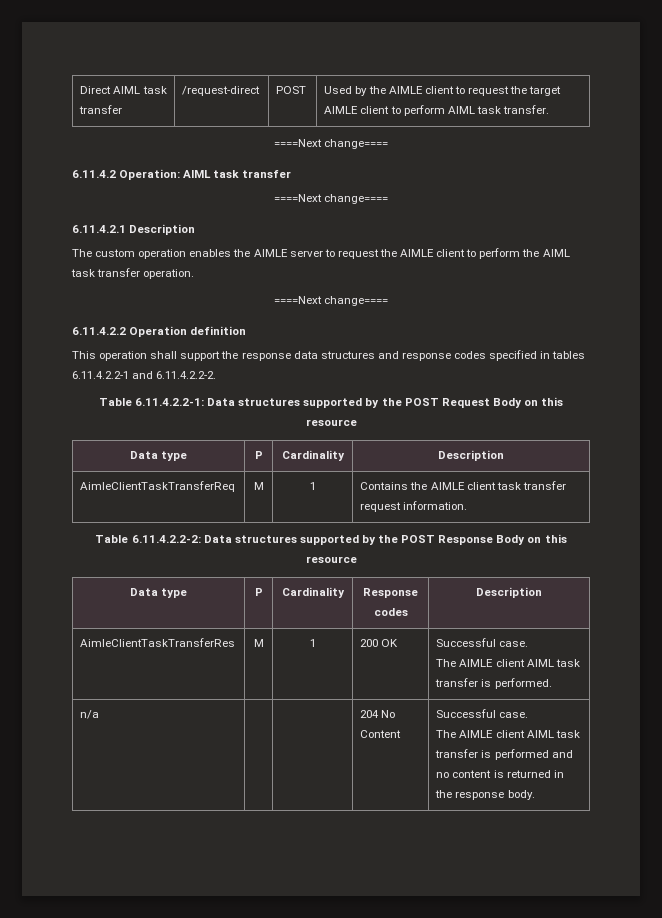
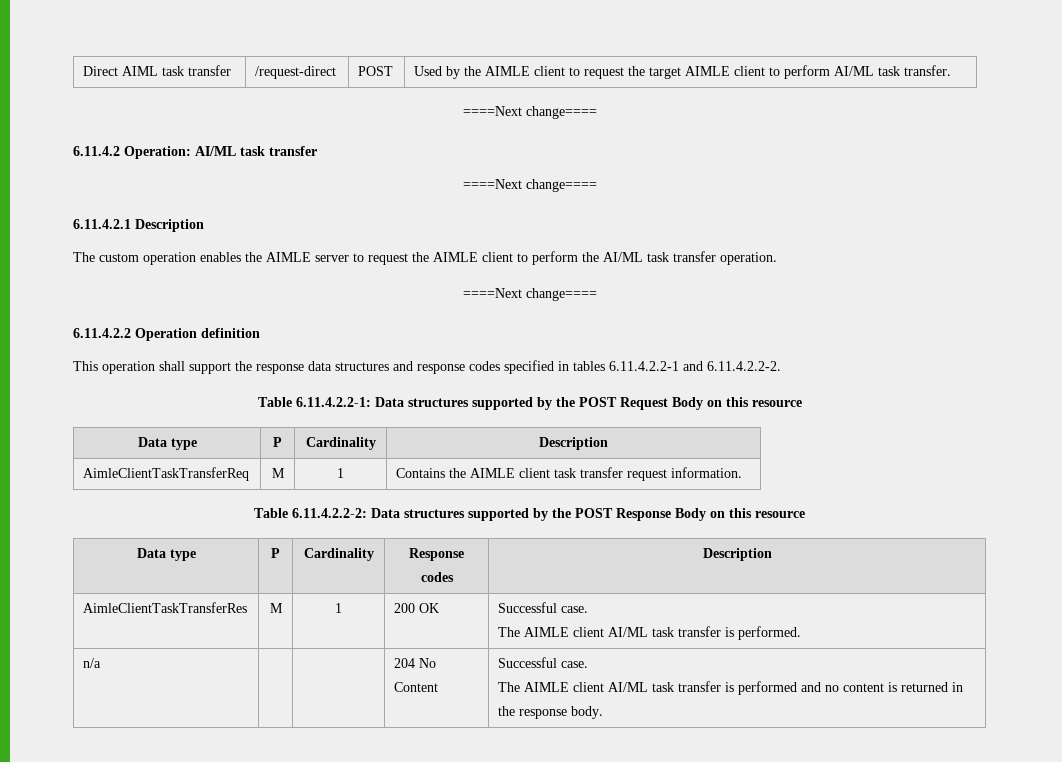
- Direct AIML task transfer | /request-direct | POST | Used by the AIMLE client to request the target AIMLE client to perform AIML task transfer.
+ Direct AIML task transfer | /request-direct | POST | Used by the AIMLE client to request the target AIMLE client to perform AI/ML task transfer.
- 6.11.4.2 Operation: AIML task transfer
+ 6.11.4.2 Operation: AI/ML task transfer
- The custom operation enables the AIMLE server to request the AIMLE client to perform the AIML task transfer operation.
+ The custom operation enables the AIMLE server to request the AIMLE client to perform the AI/ML task transfer operation.
  AimleClientTaskTransferRes | M | 1 | 200 OK | Successful case.
- The AIMLE client AIML task transfer is performed.
+ The AIMLE client AI/ML task transfer is performed.
  n/a | | | 204 No Content | Successful case.
- The AIMLE client AIML task transfer is performed and no content is returned in the response body.
+ The AIMLE client AI/ML task transfer is performed and no content is returned in the response body.

